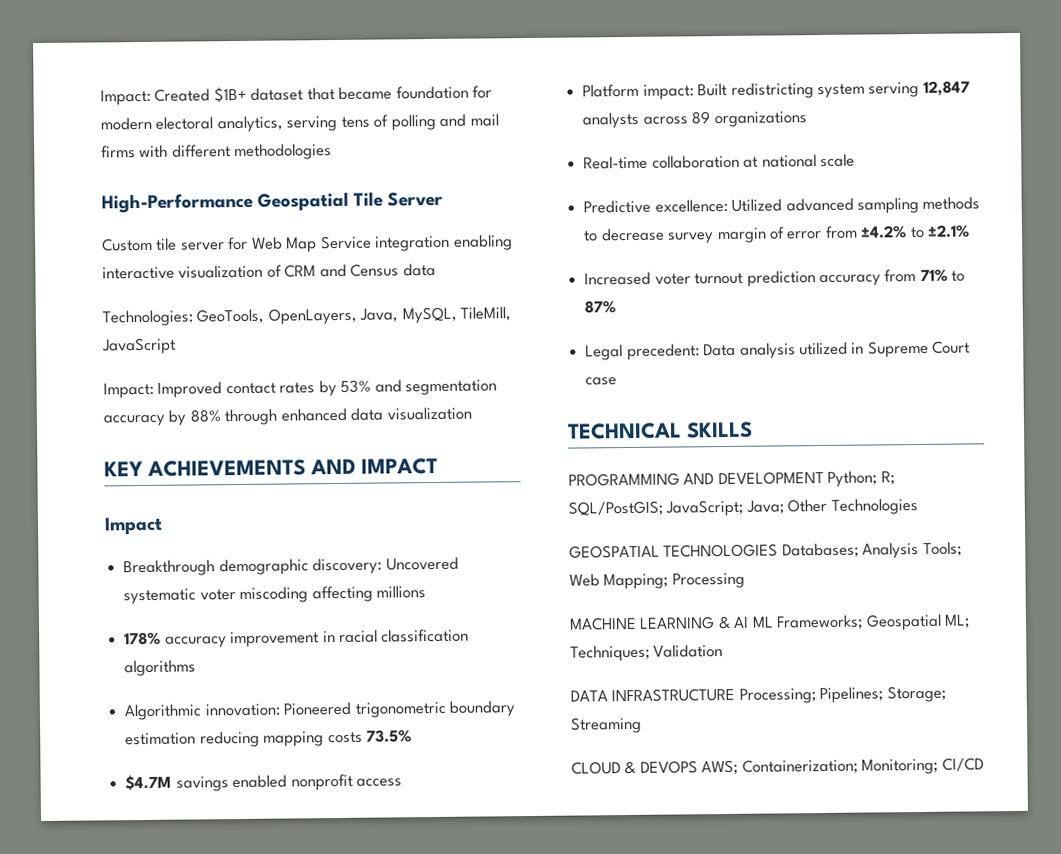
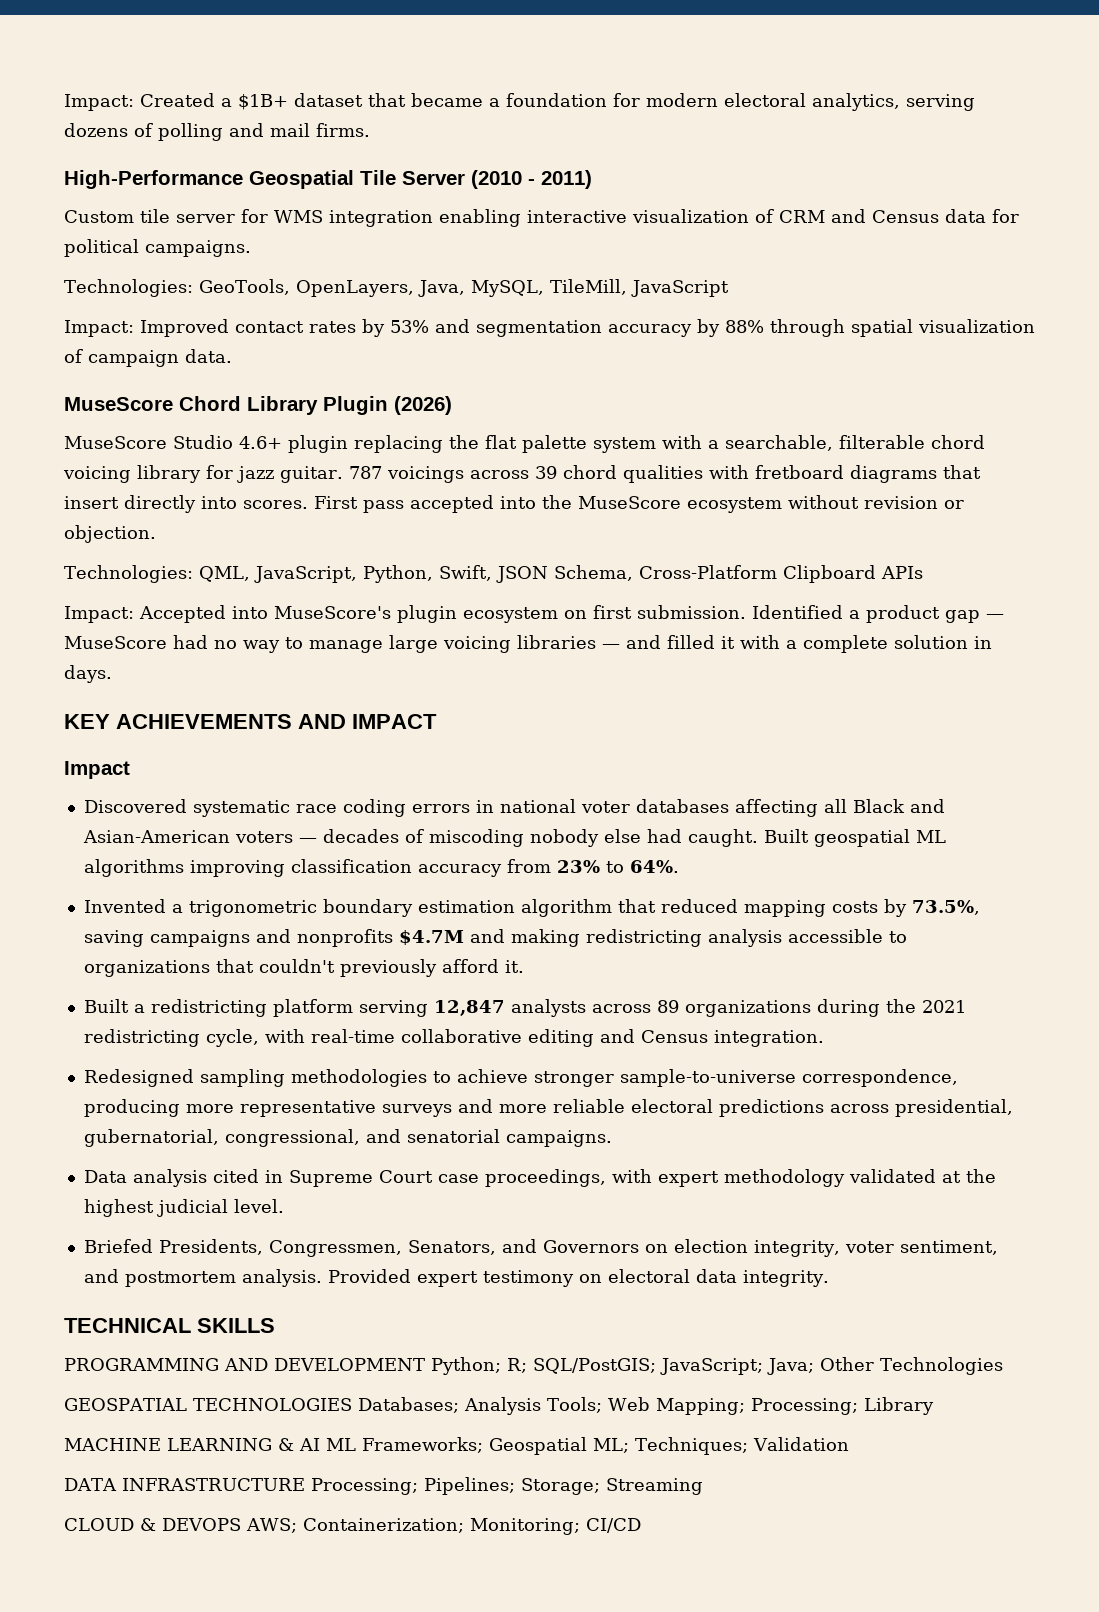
- Impact: Created $1B+ dataset that became foundation for modern electoral analytics, serving tens of polling and mail firms with different methodologies
+ Impact: Created a $1B+ dataset that became a foundation for modern electoral analytics, serving dozens of polling and mail firms.
- High-Performance Geospatial Tile Server
+ High-Performance Geospatial Tile Server (2010 - 2011)
- Custom tile server for Web Map Service integration enabling interactive visualization of CRM and Census data
+ Custom tile server for WMS integration enabling interactive visualization of CRM and Census data for political campaigns.
- Impact: Improved contact rates by 53% and segmentation accuracy by 88% through enhanced data visualization
+ Impact: Improved contact rates by 53% and segmentation accuracy by 88% through spatial visualization of campaign data.
+ MuseScore Chord Library Plugin (2026)
+ MuseScore Studio 4.6+ plugin replacing the flat palette system with a searchable, filterable chord voicing library for jazz guitar. 787 voicings across 39 chord qualities with fretboard diagrams that insert directly into scores. First pass accepted into the MuseScore ecosystem without revision or objection.
+ Technologies: QML, JavaScript, Python, Swift, JSON Schema, Cross-Platform Clipboard APIs
+ Impact: Accepted into MuseScore's plugin ecosystem on first submission. Identified a product gap — MuseScore had no way to manage large voicing libraries — and filled it with a complete solution in days.
- Breakthrough demographic discovery: Uncovered systematic voter miscoding affecting millions
- 178% accuracy improvement in racial classification algorithms
- Algorithmic innovation: Pioneered trigonometric boundary estimation reducing mapping costs 73.5%
- $4.7M savings enabled nonprofit access
- Platform impact: Built redistricting system serving 12,847 analysts across 89 organizations
- Real-time collaboration at national scale
- Predictive excellence: Utilized advanced sampling methods to decrease survey margin of error from ±4.2% to ±2.1%
- Increased voter turnout prediction accuracy from 71% to 87%
- Legal precedent: Data analysis utilized in Supreme Court case
+ Discovered systematic race coding errors in national voter databases affecting all Black and Asian-American voters — decades of miscoding nobody else had caught. Built geospatial ML algorithms improving classification accuracy from 23% to 64%.
+ Invented a trigonometric boundary estimation algorithm that reduced mapping costs by 73.5%, saving campaigns and nonprofits $4.7M and making redistricting analysis accessible to organizations that couldn't previously afford it.
+ Built a redistricting platform serving 12,847 analysts across 89 organizations during the 2021 redistricting cycle, with real-time collaborative editing and Census integration.
+ Redesigned sampling methodologies to achieve stronger sample-to-universe correspondence, producing more representative surveys and more reliable electoral predictions across presidential, gubernatorial, congressional, and senatorial campaigns.
+ Data analysis cited in Supreme Court case proceedings, with expert methodology validated at the highest judicial level.
+ Briefed Presidents, Congressmen, Senators, and Governors on election integrity, voter sentiment, and postmortem analysis. Provided expert testimony on electoral data integrity.
- GEOSPATIAL TECHNOLOGIES Databases; Analysis Tools; Web Mapping; Processing
+ GEOSPATIAL TECHNOLOGIES Databases; Analysis Tools; Web Mapping; Processing; Library

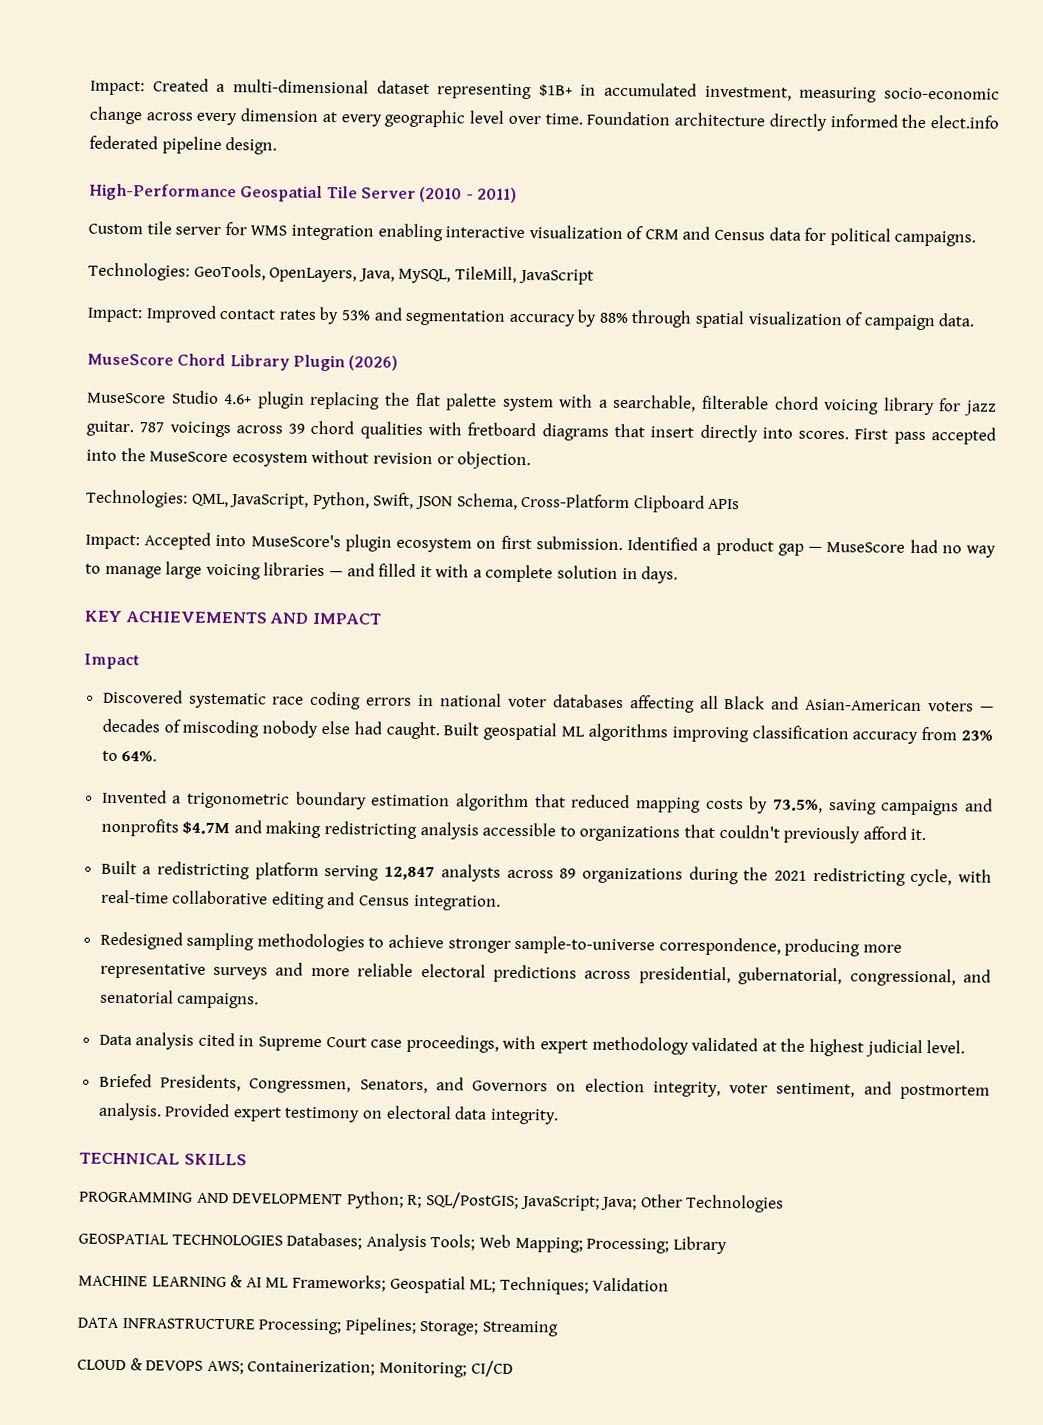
- Impact: Created a $1B+ dataset that became a foundation for modern electoral analytics, serving dozens of polling and mail firms.
+ Impact: Created a multi-dimensional dataset representing $1B+ in accumulated investment, measuring socio-economic change across every dimension at every geographic level over time. Foundation architecture directly informed the elect.info federated pipeline design.

